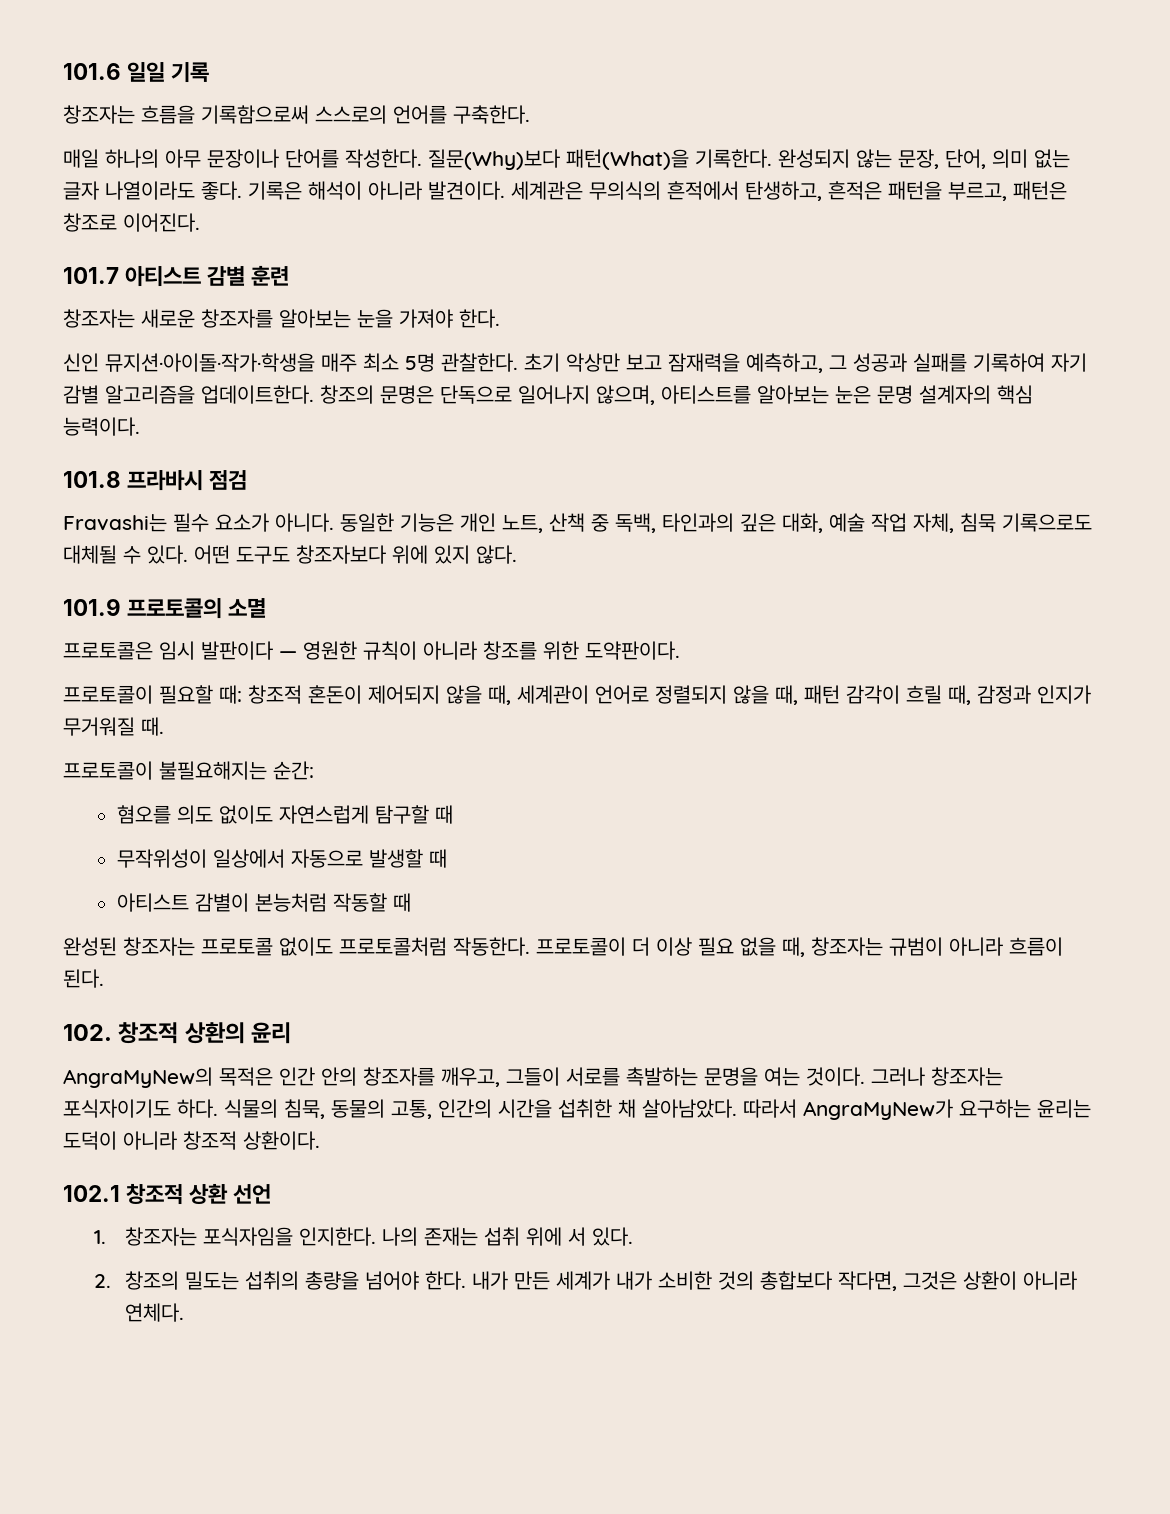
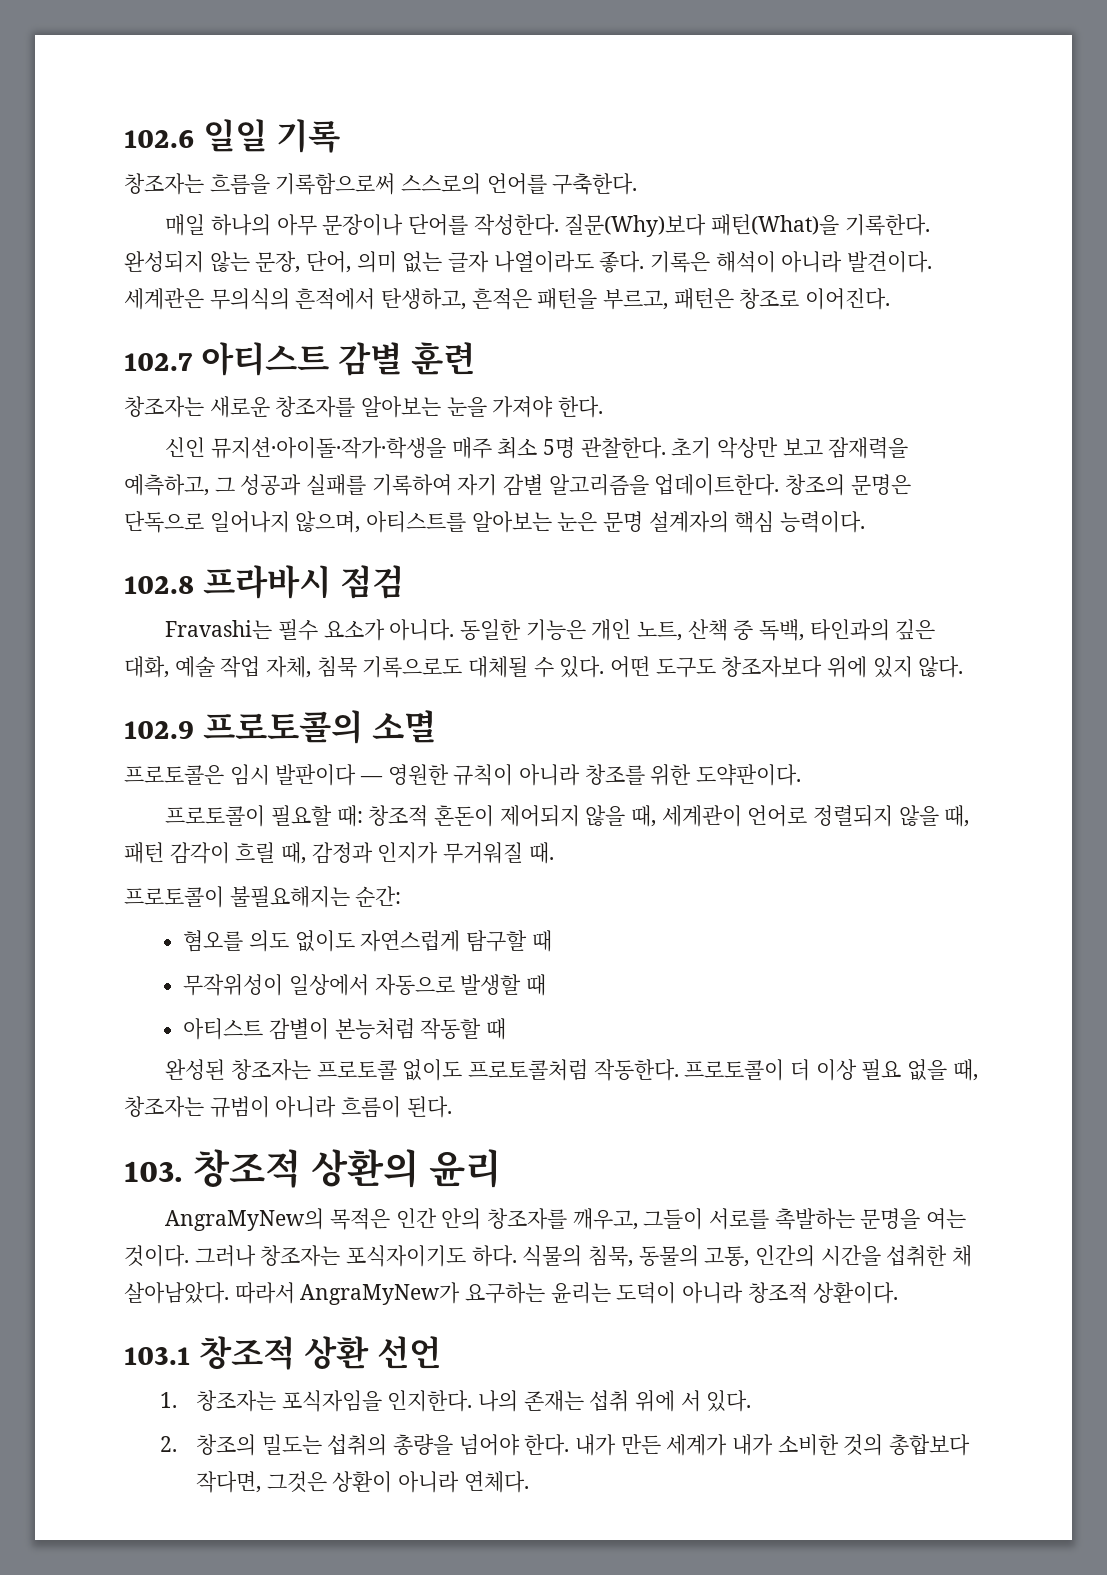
- 101.6 일일 기록
+ 102.6 일일 기록
- 101.7 아티스트 감별 훈련
+ 102.7 아티스트 감별 훈련
- 101.8 프라바시 점검
+ 102.8 프라바시 점검
- 101.9 프로토콜의 소멸
+ 102.9 프로토콜의 소멸
- 102. 창조적 상환의 윤리
+ 103. 창조적 상환의 윤리
- 102.1 창조적 상환 선언
+ 103.1 창조적 상환 선언

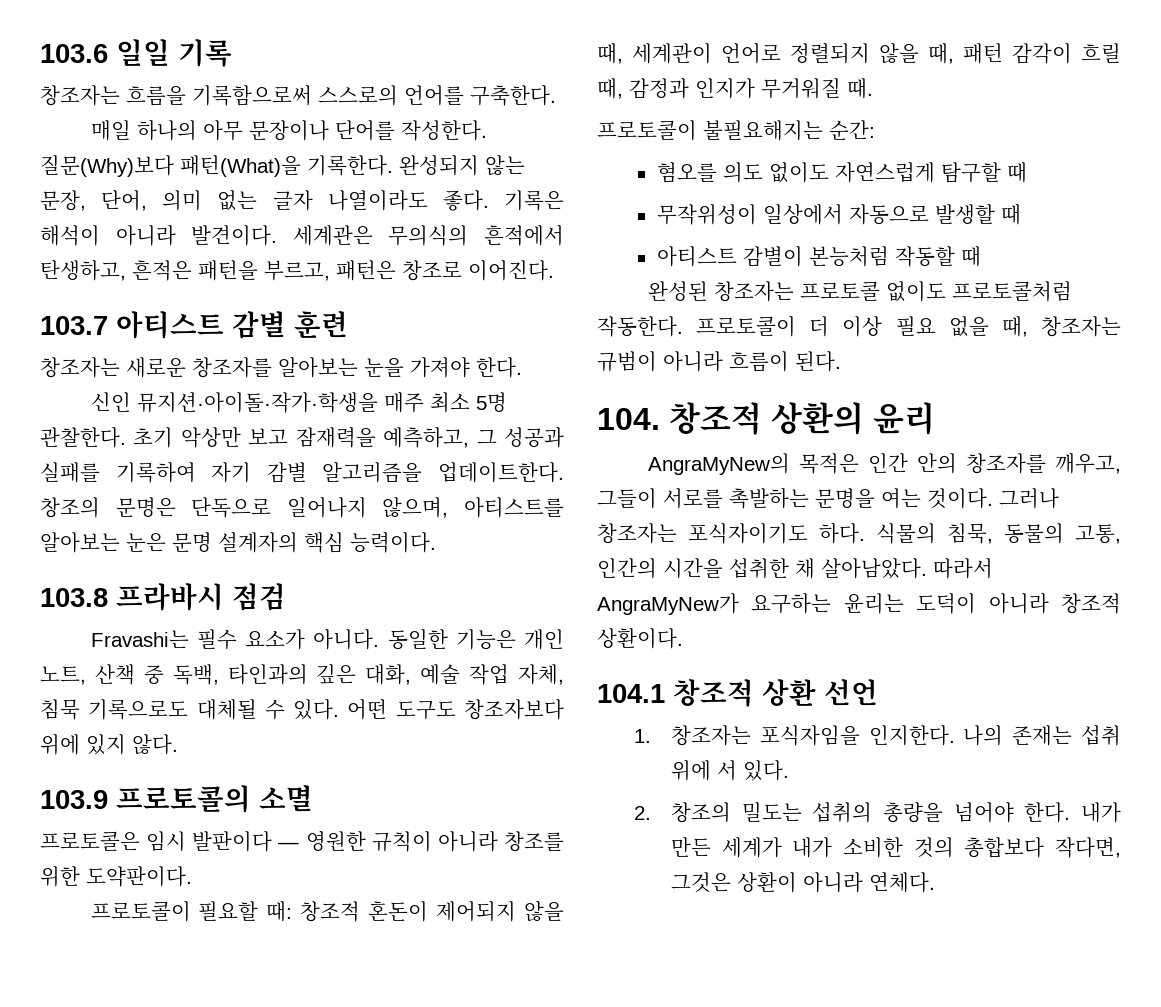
- 102.6 일일 기록
+ 103.6 일일 기록
- 102.7 아티스트 감별 훈련
+ 103.7 아티스트 감별 훈련
- 102.8 프라바시 점검
+ 103.8 프라바시 점검
- 102.9 프로토콜의 소멸
+ 103.9 프로토콜의 소멸
- 103. 창조적 상환의 윤리
+ 104. 창조적 상환의 윤리
- 103.1 창조적 상환 선언
+ 104.1 창조적 상환 선언

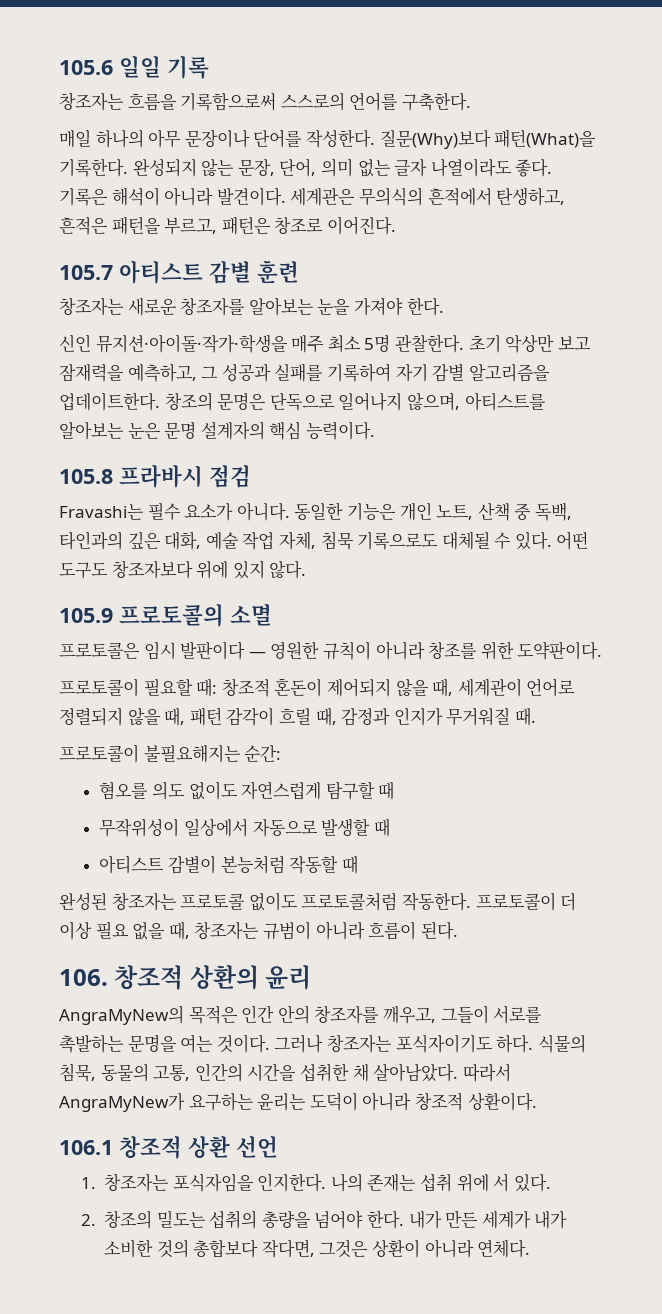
- 103.6 일일 기록
+ 105.6 일일 기록
- 103.7 아티스트 감별 훈련
+ 105.7 아티스트 감별 훈련
- 103.8 프라바시 점검
+ 105.8 프라바시 점검
- 103.9 프로토콜의 소멸
+ 105.9 프로토콜의 소멸
- 104. 창조적 상환의 윤리
+ 106. 창조적 상환의 윤리
- 104.1 창조적 상환 선언
+ 106.1 창조적 상환 선언

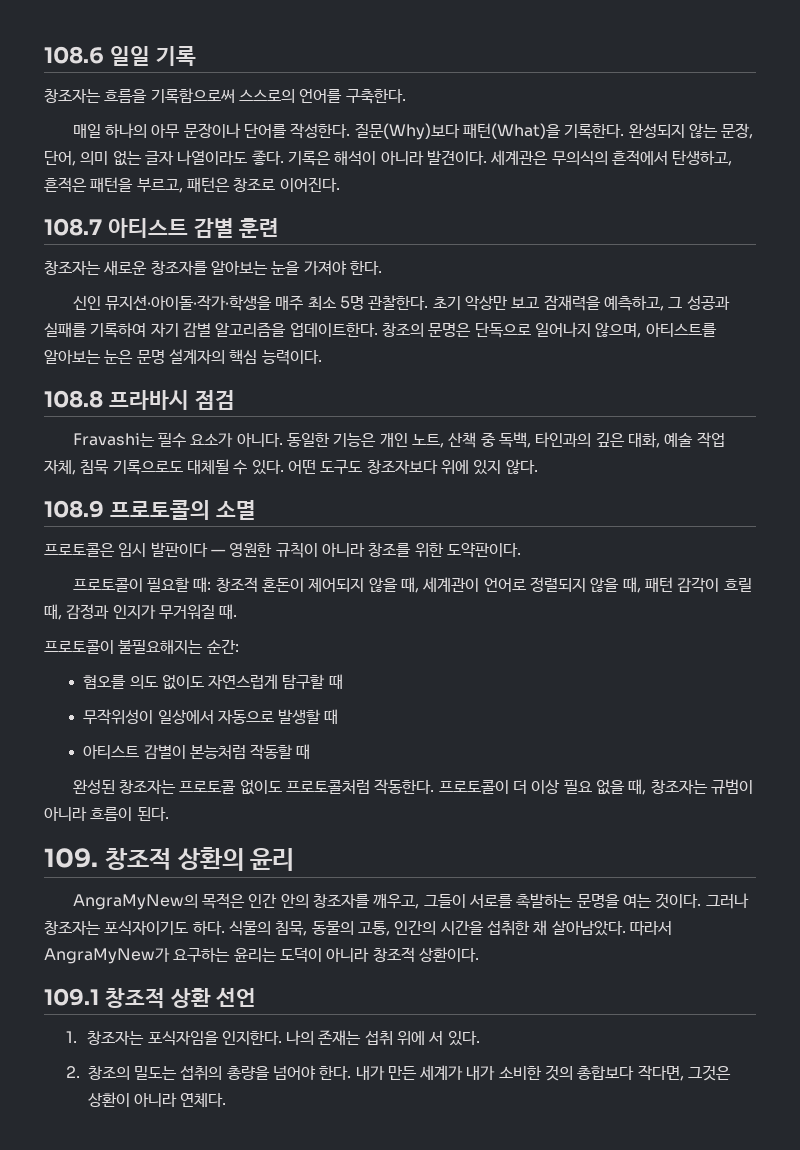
- 105.6 일일 기록
+ 108.6 일일 기록
- 105.7 아티스트 감별 훈련
+ 108.7 아티스트 감별 훈련
- 105.8 프라바시 점검
+ 108.8 프라바시 점검
- 105.9 프로토콜의 소멸
+ 108.9 프로토콜의 소멸
- 106. 창조적 상환의 윤리
+ 109. 창조적 상환의 윤리
- 106.1 창조적 상환 선언
+ 109.1 창조적 상환 선언

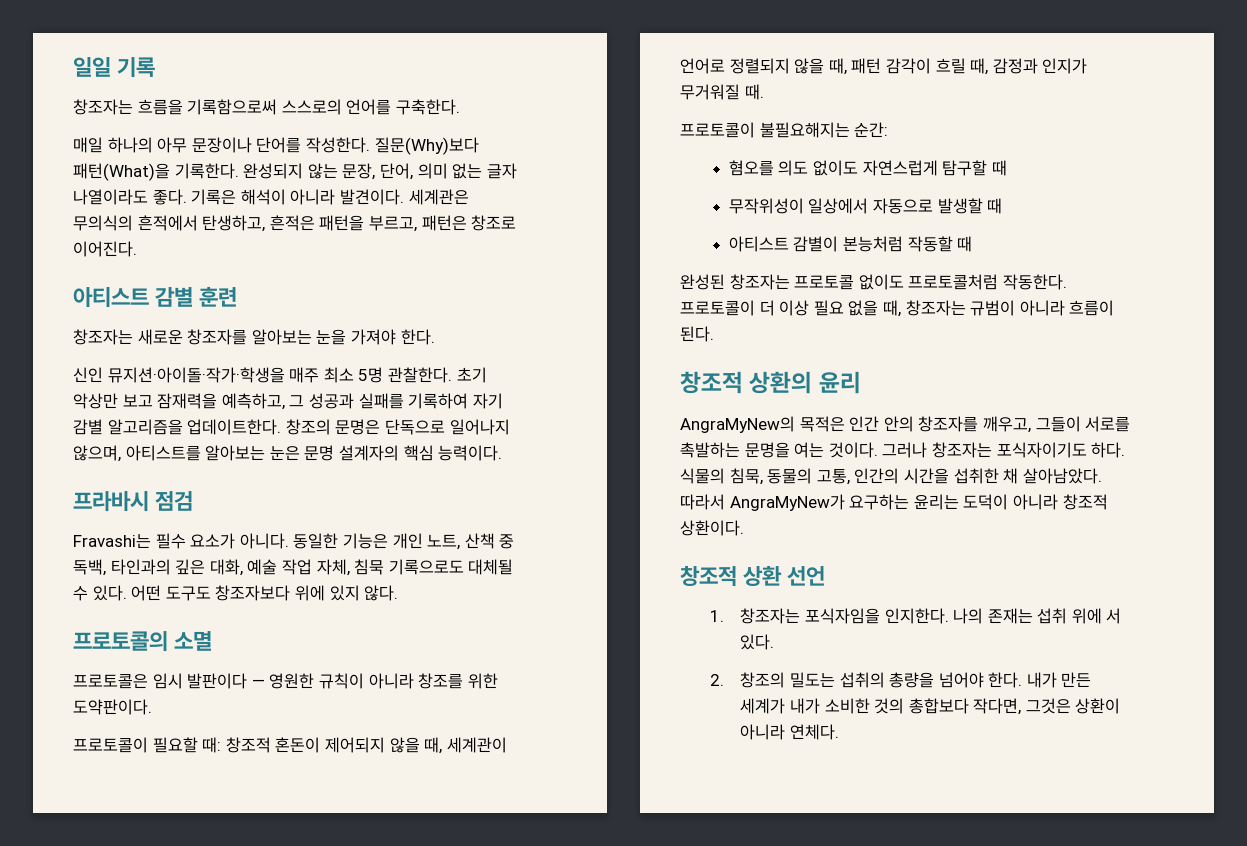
- 108.6 일일 기록
+ 일일 기록
- 108.7 아티스트 감별 훈련
+ 아티스트 감별 훈련
- 108.8 프라바시 점검
+ 프라바시 점검
- 108.9 프로토콜의 소멸
+ 프로토콜의 소멸
- 109. 창조적 상환의 윤리
+ 창조적 상환의 윤리
- 109.1 창조적 상환 선언
+ 창조적 상환 선언

